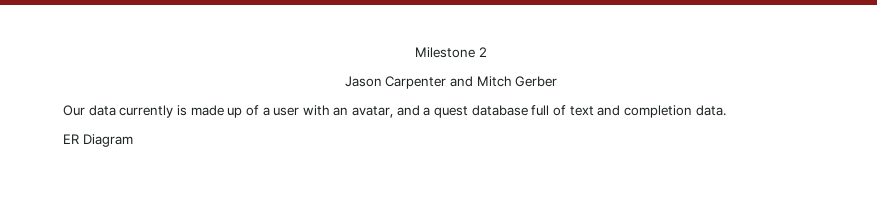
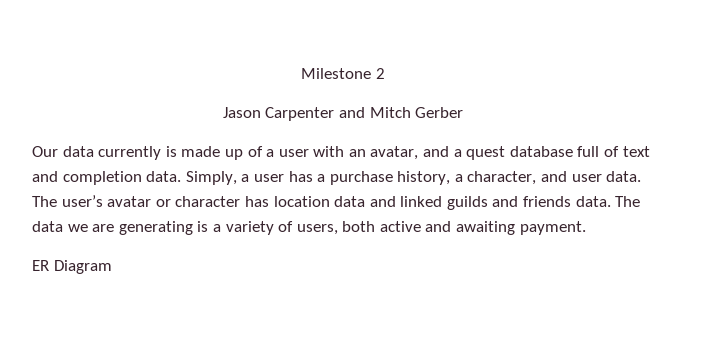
+ Simply, a user has a purchase history, a character, and user data. The user’s avatar or character has location data and linked guilds and friends data. The data we are generating is a variety of users, both active and awaiting payment.

